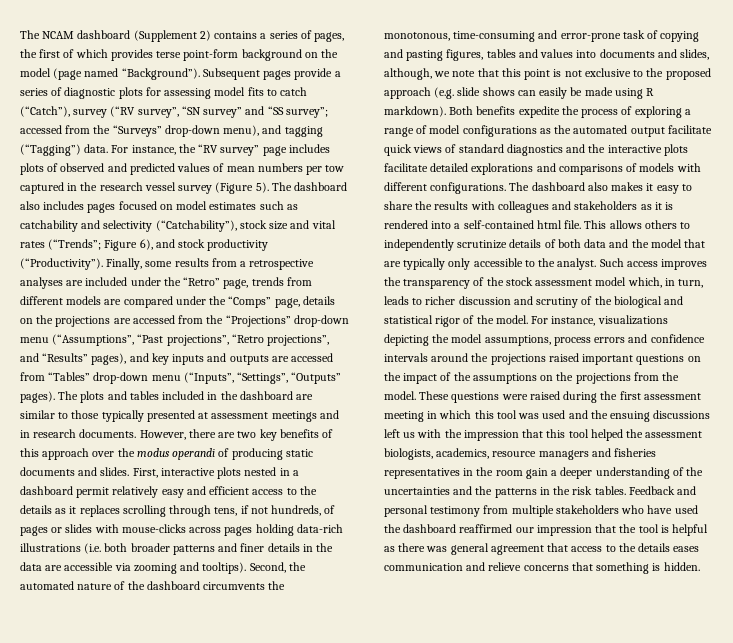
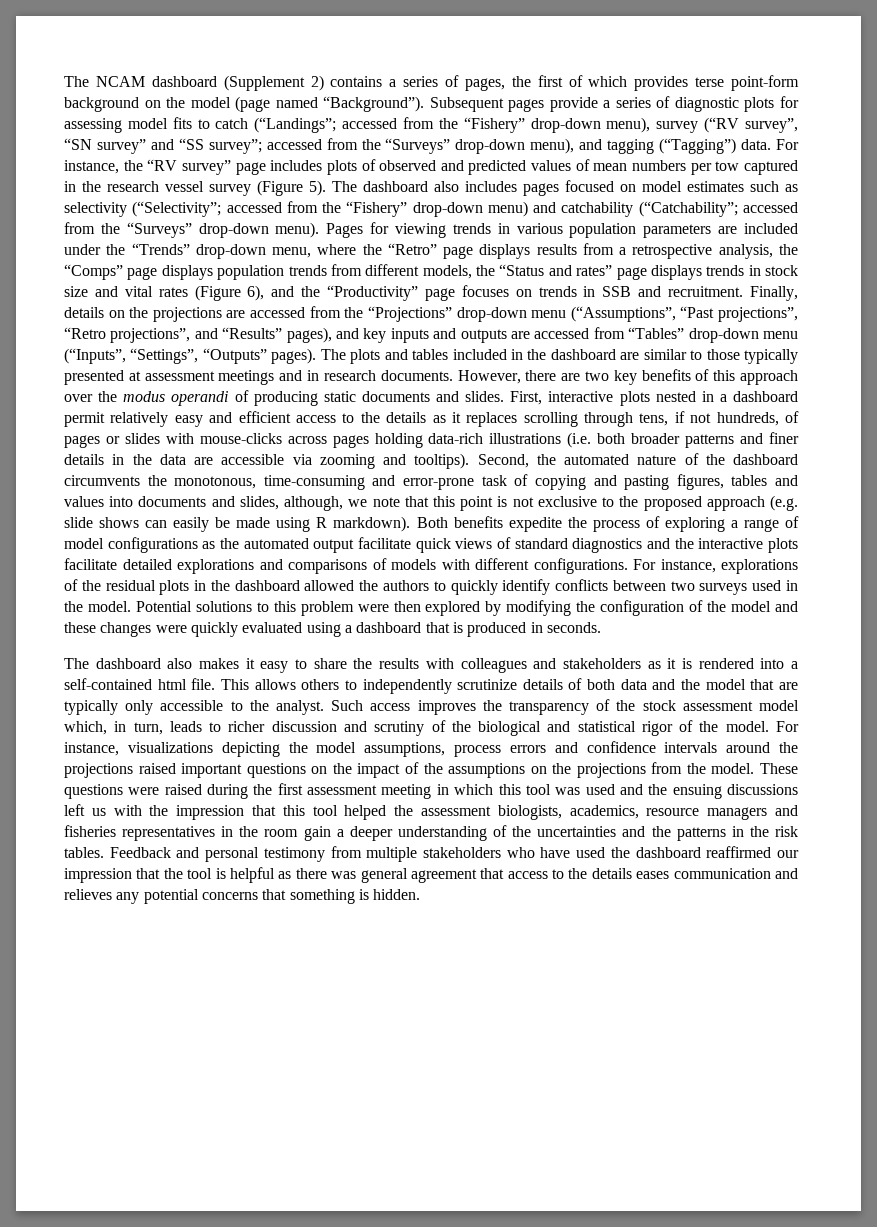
- Subsequent pages provide a series of diagnostic plots for assessing model fits to catch (“Catch”), survey (“RV survey”, “SN survey” and “SS survey”; accessed from the “Surveys” drop-down menu), and tagging (“Tagging”) data.
+ Subsequent pages provide a series of diagnostic plots for assessing model fits to catch (“Landings”; accessed from the “Fishery” drop-down menu), survey (“RV survey”, “SN survey” and “SS survey”; accessed from the “Surveys” drop-down menu), and tagging (“Tagging”) data.
- The dashboard also includes pages focused on model estimates such as catchability and selectivity (“Catchability”), stock size and vital rates (“Trends”; Figure 6), and stock productivity (“Productivity”). Finally, some results from a retrospective analyses are included under the “Retro” page, trends from different models are compared under the “Comps” page, details on the projections are accessed from the “Projections” drop-down menu (“Assumptions”, “Past projections”, “Retro projections”, and “Results” pages), and key inputs and outputs are accessed from “Tables” drop-down menu (“Inputs”, “Settings”, “Outputs” pages).
+ The dashboard also includes pages focused on model estimates such as selectivity (“Selectivity”; accessed from the “Fishery” drop-down menu) and catchability (“Catchability”; accessed from the “Surveys” drop-down menu). Pages for viewing trends in various population parameters are included under the “Trends” drop-down menu, where the “Retro” page displays results from a retrospective analysis, the “Comps” page displays population trends from different models, the “Status and rates” page displays trends in stock size and vital rates (Figure 6), and the “Productivity” page focuses on trends in SSB and recruitment. Finally, details on the projections are accessed from the “Projections” drop-down menu (“Assumptions”, “Past projections”, “Retro projections”, and “Results” pages), and key inputs and outputs are accessed from “Tables” drop-down menu (“Inputs”, “Settings”, “Outputs” pages).
- Both benefits expedite the process of exploring a range of model configurations as the automated output facilitate quick views of standard diagnostics and the interactive plots facilitate detailed explorations and comparisons of models with different configurations. The dashboard also makes it easy to share the results with colleagues and stakeholders as it is rendered into a self-contained html file.
+ Both benefits expedite the process of exploring a range of model configurations as the automated output facilitate quick views of standard diagnostics and the interactive plots facilitate detailed explorations and comparisons of models with different configurations. For instance, explorations of the residual plots in the dashboard allowed the authors to quickly identify conflicts between two surveys used in the model. Potential solutions to this problem were then explored by modifying the configuration of the model and these changes were quickly evaluated using a dashboard that is produced in seconds.
+ The dashboard also makes it easy to share the results with colleagues and stakeholders as it is rendered into a self-contained html file.
- Feedback and personal testimony from multiple stakeholders who have used the dashboard reaffirmed our impression that the tool is helpful as there was general agreement that access to the details eases communication and relieve concerns that something is hidden.
+ Feedback and personal testimony from multiple stakeholders who have used the dashboard reaffirmed our impression that the tool is helpful as there was general agreement that access to the details eases communication and relieves any potential concerns that something is hidden.

